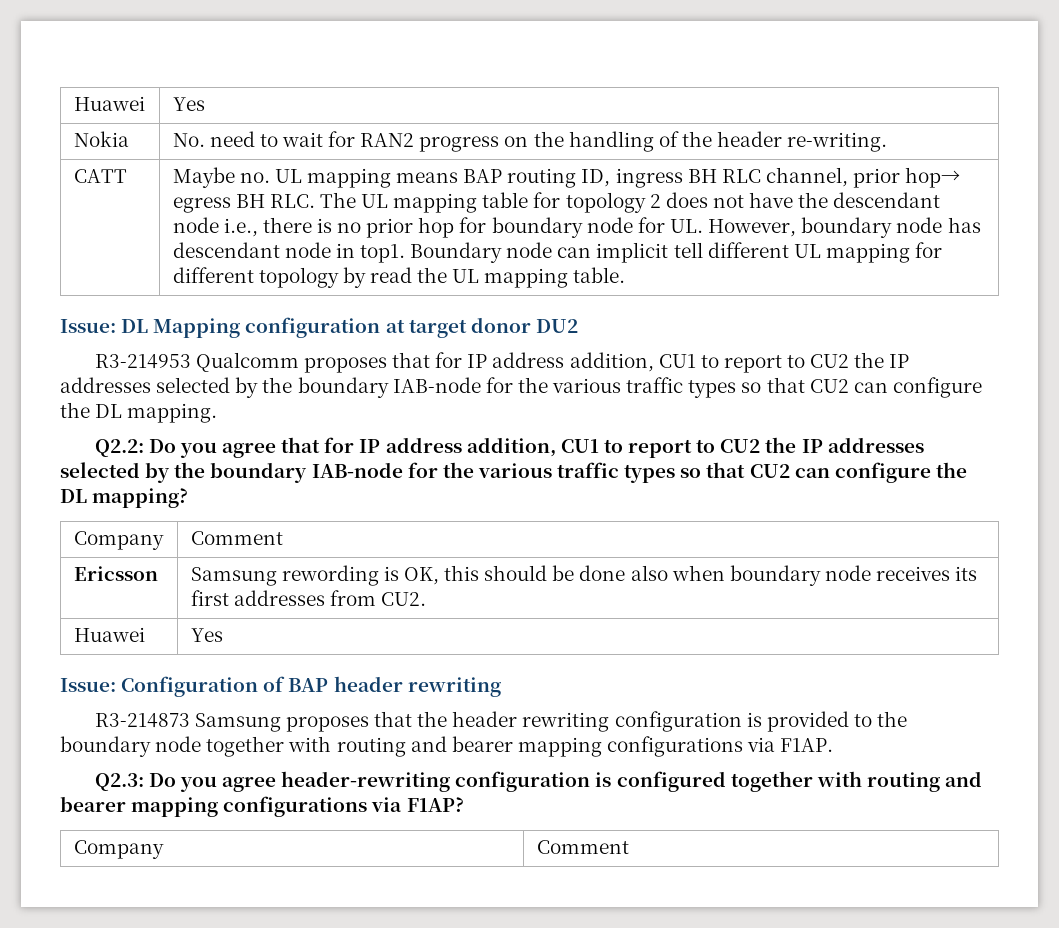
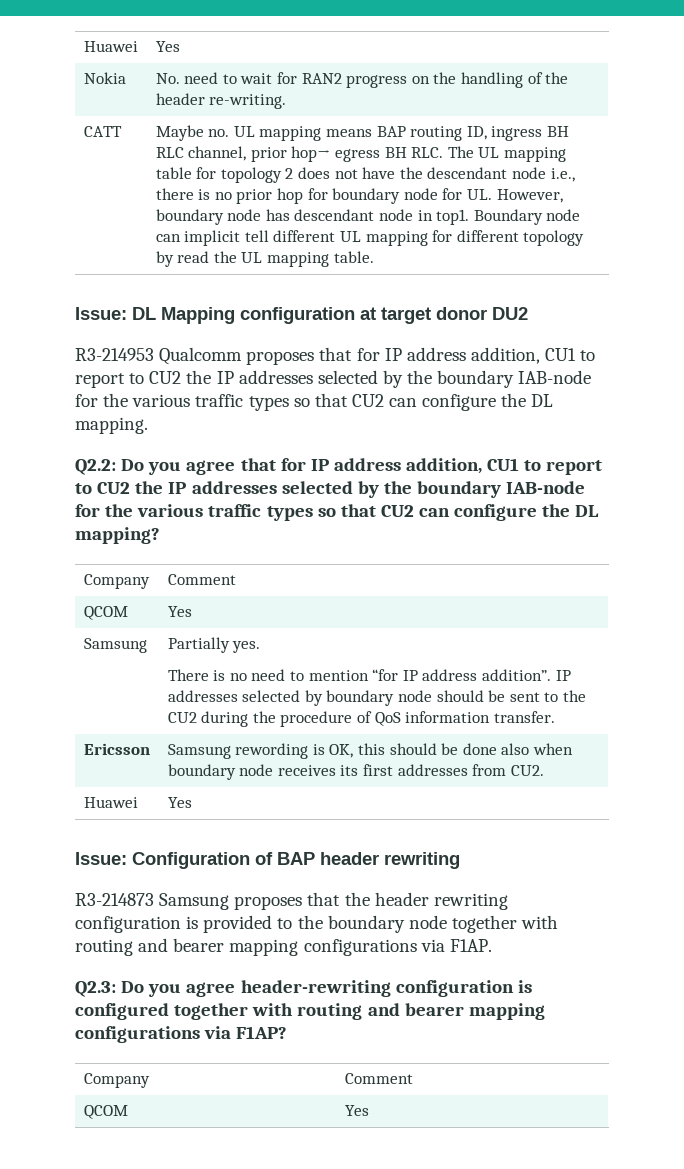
  Q2.2: Do you agree that for IP address addition, CU1 to report to CU2 the IP addresses selected by the boundary IAB-node for the various traffic types so that CU2 can configure the DL mapping?
  Company | Comment
+ QCOM | Yes
+ Samsung | Partially yes.
+ There is no need to mention “for IP address addition”. IP addresses selected by boundary node should be sent to the CU2 during the procedure of QoS information transfer.
  Q2.3: Do you agree header-rewriting configuration is configured together with routing and bearer mapping configurations via F1AP?
  Company | Comment
+ QCOM | Yes

